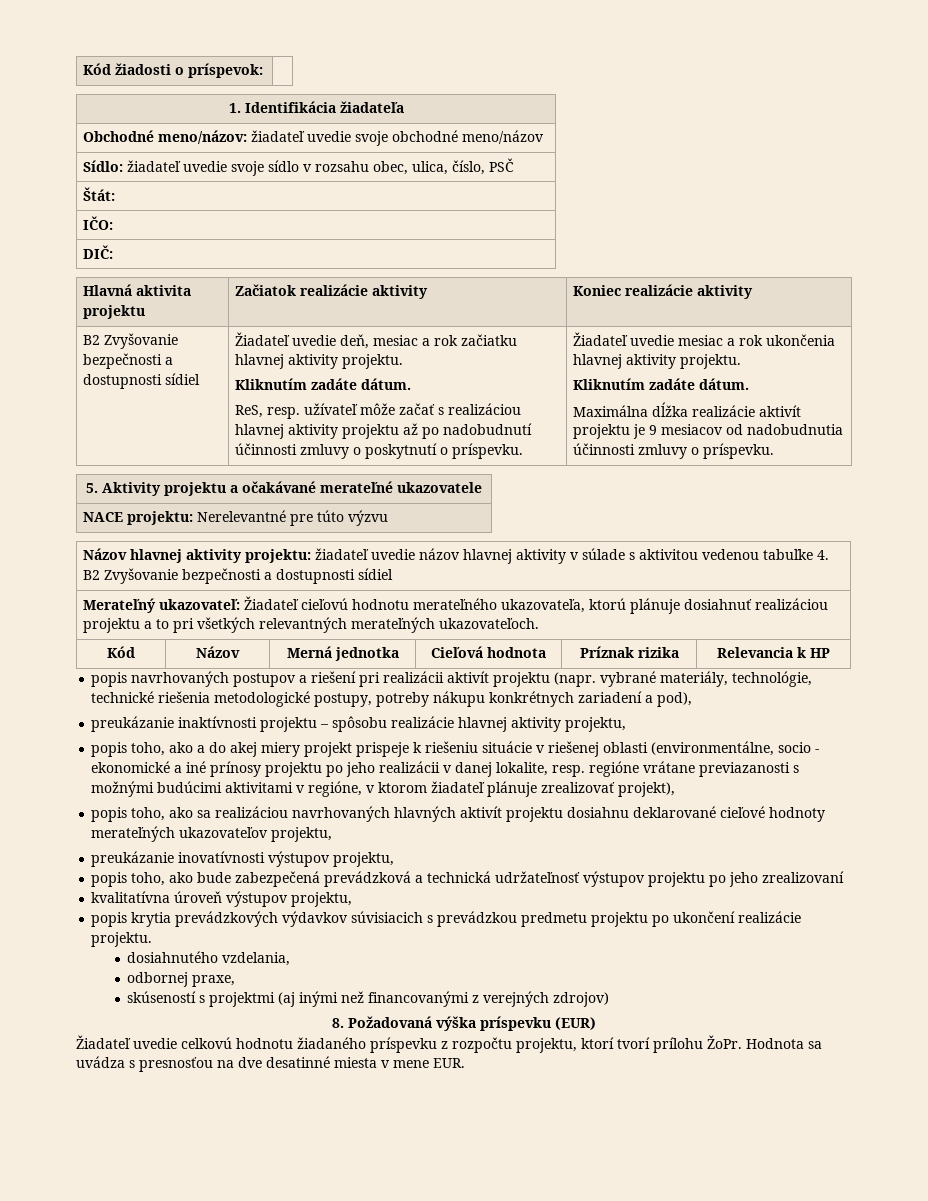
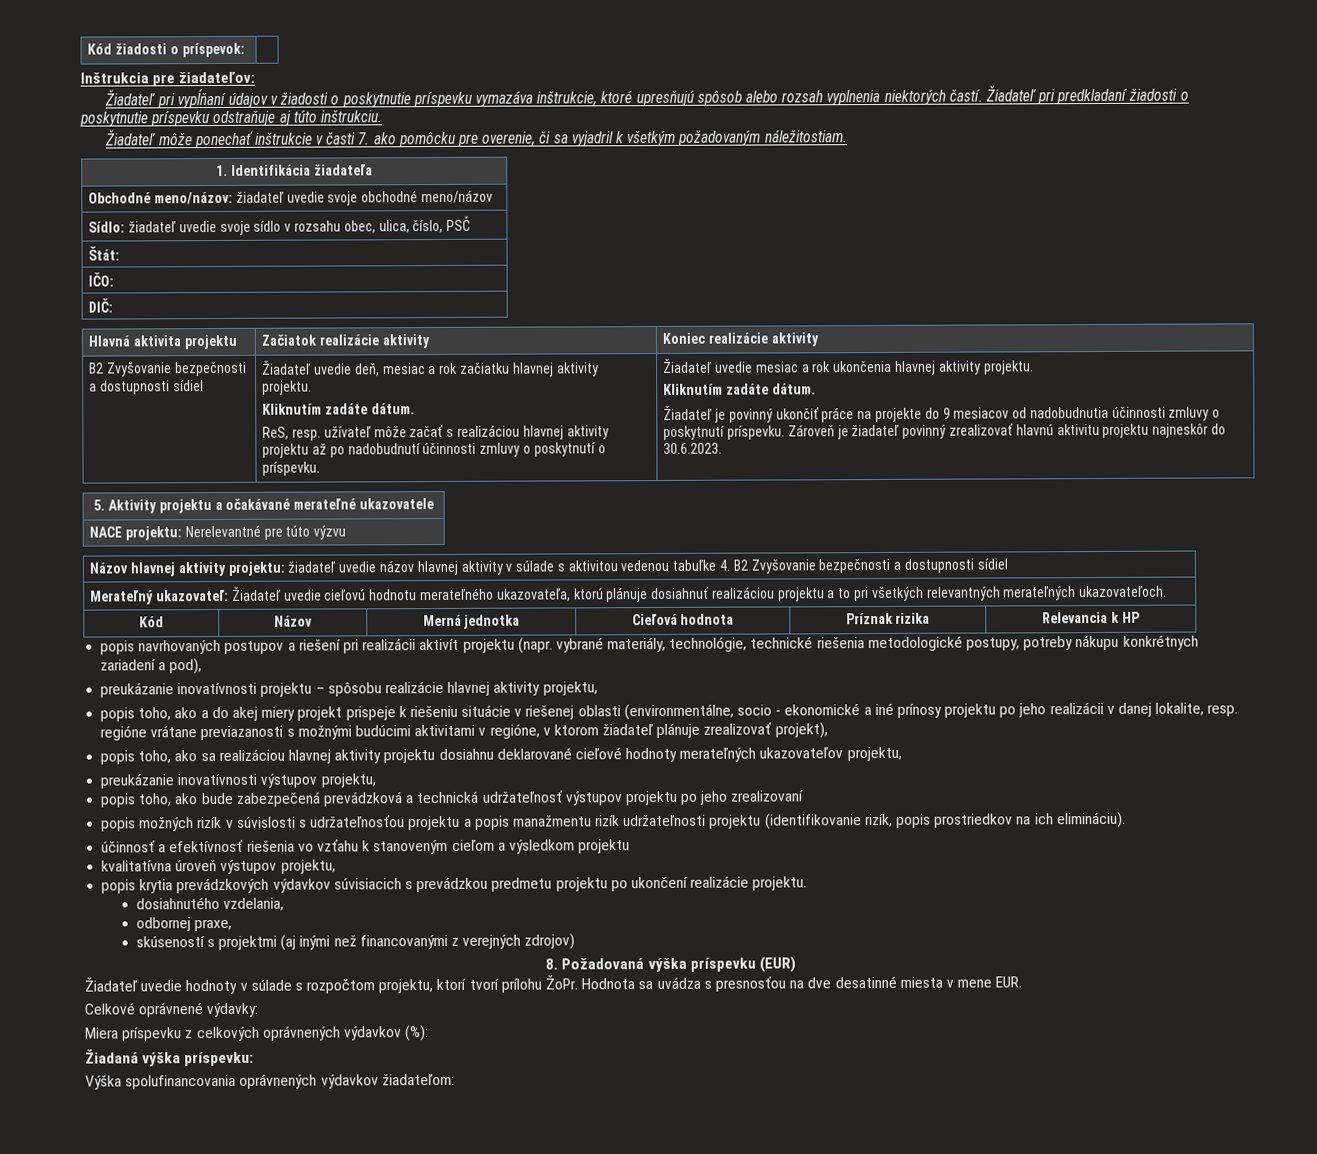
+ Inštrukcia pre žiadateľov:
+ Žiadateľ pri vypĺňaní údajov v žiadosti o poskytnutie príspevku vymazáva inštrukcie, ktoré upresňujú spôsob alebo rozsah vyplnenia niektorých častí. Žiadateľ pri predkladaní žiadosti o poskytnutie príspevku odstraňuje aj túto inštrukciu.
+ Žiadateľ môže ponechať inštrukcie v časti 7. ako pomôcku pre overenie, či sa vyjadril k všetkým požadovaným náležitostiam.
- Maximálna dĺžka realizácie aktivít projektu je 9 mesiacov od nadobudnutia účinnosti zmluvy o príspevku.
+ Žiadateľ je povinný ukončiť práce na projekte do 9 mesiacov od nadobudnutia účinnosti zmluvy o poskytnutí príspevku. Zároveň je žiadateľ povinný zrealizovať hlavnú aktivitu projektu najneskôr do 30.6.2023.
- Merateľný ukazovateľ: Žiadateľ cieľovú hodnotu merateľného ukazovateľa, ktorú plánuje dosiahnuť realizáciou projektu a to pri všetkých relevantných merateľných ukazovateľoch.
+ Merateľný ukazovateľ: Žiadateľ uvedie cieľovú hodnotu merateľného ukazovateľa, ktorú plánuje dosiahnuť realizáciou projektu a to pri všetkých relevantných merateľných ukazovateľoch.
- preukázanie inaktívnosti projektu – spôsobu realizácie hlavnej aktivity projektu,
+ preukázanie inovatívnosti projektu – spôsobu realizácie hlavnej aktivity projektu,
- popis toho, ako sa realizáciou navrhovaných hlavných aktivít projektu dosiahnu deklarované cieľové hodnoty merateľných ukazovateľov projektu,
+ popis toho, ako sa realizáciou hlavnej aktivity projektu dosiahnu deklarované cieľové hodnoty merateľných ukazovateľov projektu,
+ popis možných rizík v súvislosti s udržateľnosťou projektu a popis manažmentu rizík udržateľnosti projektu (identifikovanie rizík, popis prostriedkov na ich elimináciu).
+ účinnosť a efektívnosť riešenia vo vzťahu k stanoveným cieľom a výsledkom projektu
- Žiadateľ uvedie celkovú hodnotu žiadaného príspevku z rozpočtu projektu, ktorí tvorí prílohu ŽoPr.
+ Žiadateľ uvedie hodnoty v súlade s rozpočtom projektu, ktorí tvorí prílohu ŽoPr.
+ Celkové oprávnené výdavky:
+ Miera príspevku z celkových oprávnených výdavkov (%):
+ Žiadaná výška príspevku:
+ Výška spolufinancovania oprávnených výdavkov žiadateľom:

